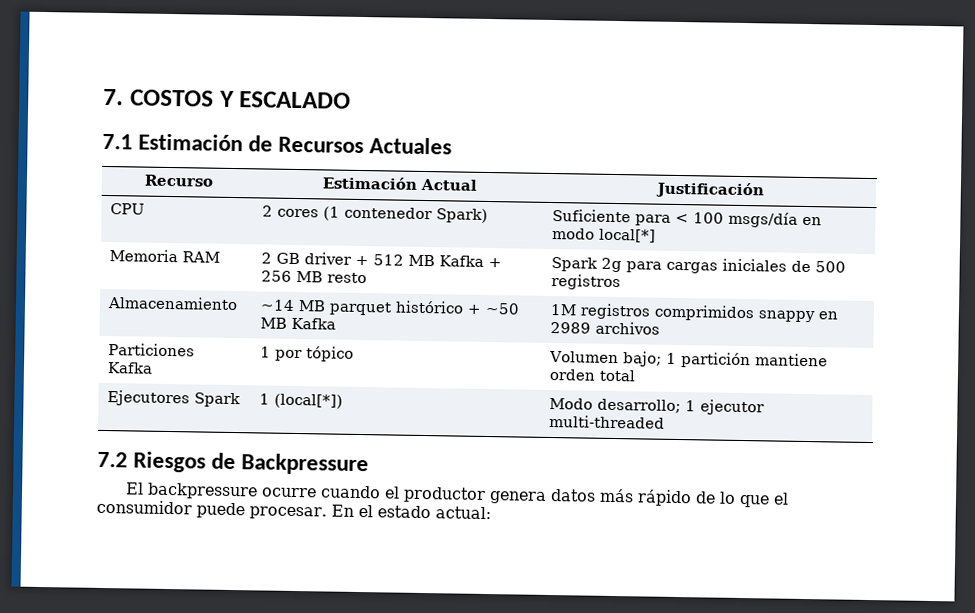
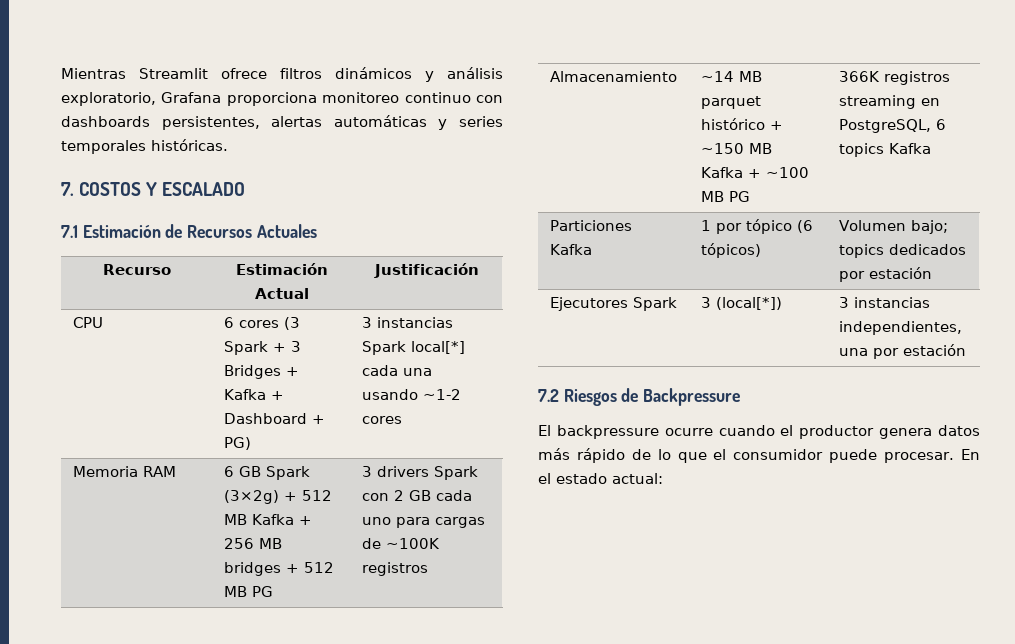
+ Mientras Streamlit ofrece filtros dinámicos y análisis exploratorio, Grafana proporciona monitoreo continuo con dashboards persistentes, alertas automáticas y series temporales históricas.
- CPU | 2 cores (1 contenedor Spark) | Suficiente para < 100 msgs/día en modo local[*]
- Memoria RAM | 2 GB driver + 512 MB Kafka + 256 MB resto | Spark 2g para cargas iniciales de 500 registros
+ CPU | 6 cores (3 Spark + 3 Bridges + Kafka + Dashboard + PG) | 3 instancias Spark local[*] cada una usando ~1-2 cores
+ Memoria RAM | 6 GB Spark (3×2g) + 512 MB Kafka + 256 MB bridges + 512 MB PG | 3 drivers Spark con 2 GB cada uno para cargas de ~100K registros
- Almacenamiento | ~14 MB parquet histórico + ~50 MB Kafka | 1M registros comprimidos snappy en 2989 archivos
+ Almacenamiento | ~14 MB parquet histórico + ~150 MB Kafka + ~100 MB PG | 366K registros streaming en PostgreSQL, 6 topics Kafka
- Particiones Kafka | 1 por tópico | Volumen bajo; 1 partición mantiene orden total
+ Particiones Kafka | 1 por tópico (6 tópicos) | Volumen bajo; topics dedicados por estación
- Ejecutores Spark | 1 (local[*]) | Modo desarrollo; 1 ejecutor multi-threaded
+ Ejecutores Spark | 3 (local[*]) | 3 instancias independientes, una por estación

